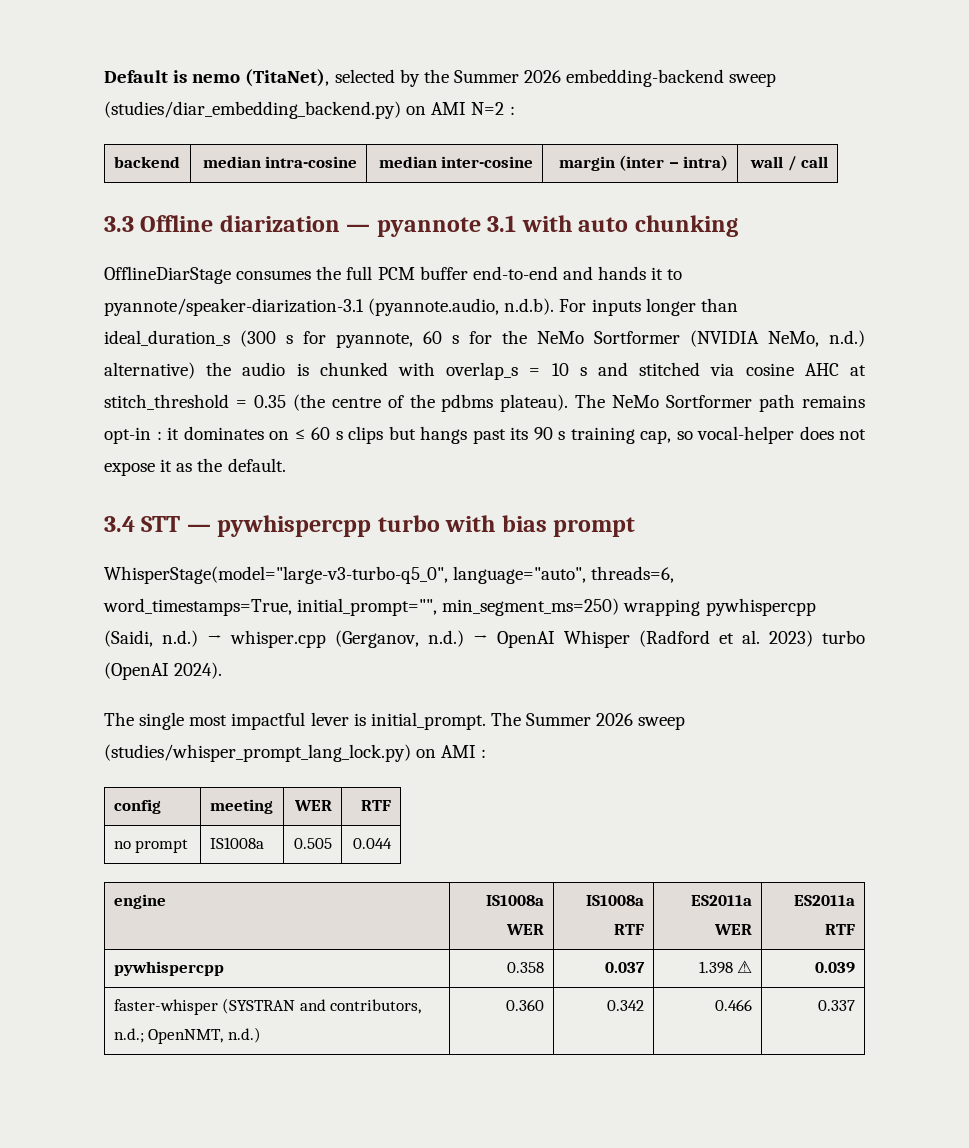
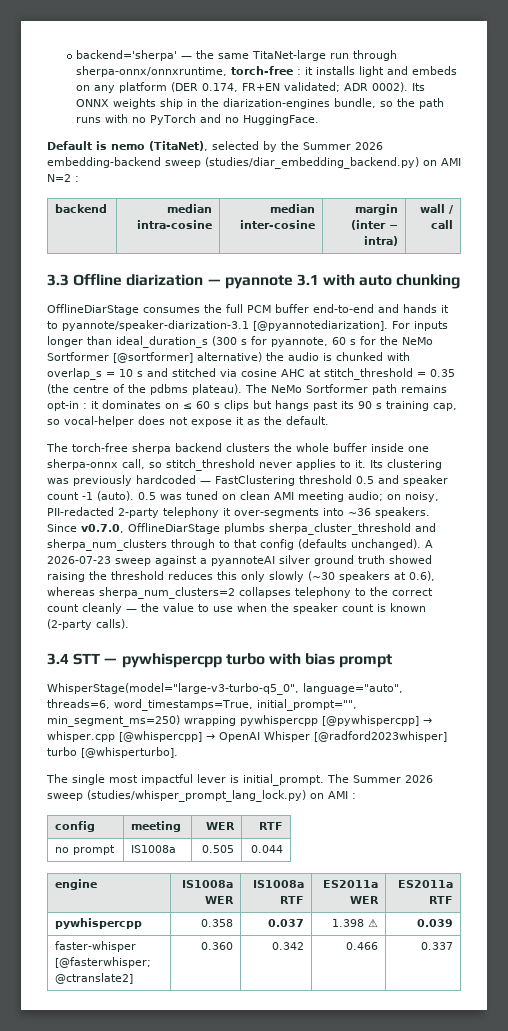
+ backend='sherpa' — the same TitaNet-large run through sherpa-onnx/onnxruntime, torch-free : it installs light and embeds on any platform (DER 0.174, FR+EN validated; ADR 0002). Its ONNX weights ship in the diarization-engines bundle, so the path runs with no PyTorch and no HuggingFace.
- OfflineDiarStage consumes the full PCM buffer end-to-end and hands it to pyannote/speaker-diarization-3.1 (pyannote.audio, n.d.b). For inputs longer than ideal_duration_s (300 s for pyannote, 60 s for the NeMo Sortformer (NVIDIA NeMo, n.d.) alternative) the audio is chunked with overlap_s = 10 s and stitched via cosine AHC at stitch_threshold = 0.35 (the centre of the pdbms plateau).
+ OfflineDiarStage consumes the full PCM buffer end-to-end and hands it to pyannote/speaker-diarization-3.1 [@pyannotediarization]. For inputs longer than ideal_duration_s (300 s for pyannote, 60 s for the NeMo Sortformer [@sortformer] alternative) the audio is chunked with overlap_s = 10 s and stitched via cosine AHC at stitch_threshold = 0.35 (the centre of the pdbms plateau).
+ The torch-free sherpa backend clusters the whole buffer inside one sherpa-onnx call, so stitch_threshold never applies to it. Its clustering was previously hardcoded — FastClustering threshold 0.5 and speaker count -1 (auto). 0.5 was tuned on clean AMI meeting audio; on noisy, PII-redacted 2-party telephony it over-segments into ~36 speakers. Since v0.7.0, OfflineDiarStage plumbs sherpa_cluster_threshold and sherpa_num_clusters through to that config (defaults unchanged). A 2026-07-23 sweep against a pyannoteAI silver ground truth showed raising the threshold reduces this only slowly (~30 speakers at 0.6), whereas sherpa_num_clusters=2 collapses telephony to the correct count cleanly — the value to use when the speaker count is known (2-party calls).
- WhisperStage(model="large-v3-turbo-q5_0", language="auto", threads=6, word_timestamps=True, initial_prompt="", min_segment_ms=250) wrapping pywhispercpp (Saidi, n.d.) → whisper.cpp (Gerganov, n.d.) → OpenAI Whisper (Radford et al. 2023) turbo (OpenAI 2024).
+ WhisperStage(model="large-v3-turbo-q5_0", language="auto", threads=6, word_timestamps=True, initial_prompt="", min_segment_ms=250) wrapping pywhispercpp [@pywhispercpp] → whisper.cpp [@whispercpp] → OpenAI Whisper [@radford2023whisper] turbo [@whisperturbo].
- faster-whisper (SYSTRAN and contributors, n.d.; OpenNMT, n.d.) | 0.360 | 0.342 | 0.466 | 0.337
+ faster-whisper [@fasterwhisper; @ctranslate2] | 0.360 | 0.342 | 0.466 | 0.337

